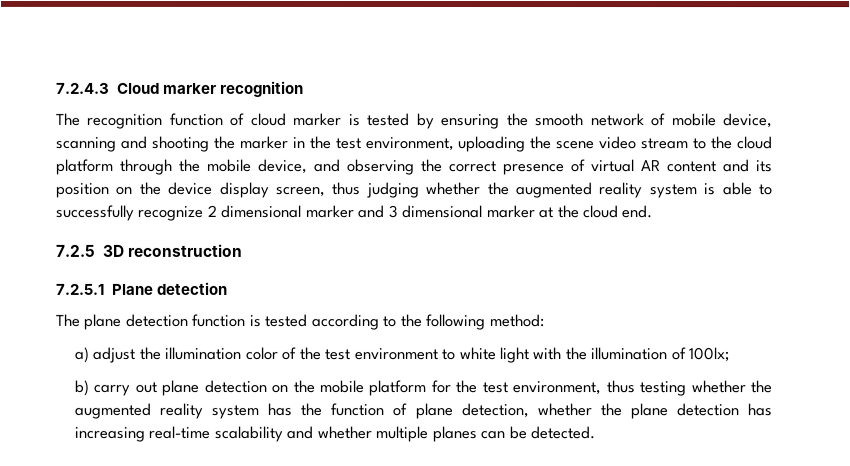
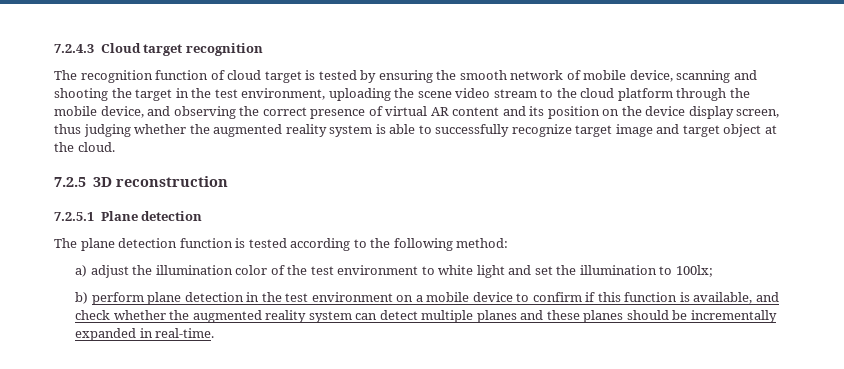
- 7.2.4.3 Cloud marker recognition
+ 7.2.4.3 Cloud target recognition
- The recognition function of cloud marker is tested by ensuring the smooth network of mobile device, scanning and shooting the marker in the test environment, uploading the scene video stream to the cloud platform through the mobile device, and observing the correct presence of virtual AR content and its position on the device display screen, thus judging whether the augmented reality system is able to successfully recognize 2 dimensional marker and 3 dimensional marker at the cloud end.
+ The recognition function of cloud target is tested by ensuring the smooth network of mobile device, scanning and shooting the target in the test environment, uploading the scene video stream to the cloud platform through the mobile device, and observing the correct presence of virtual AR content and its position on the device display screen, thus judging whether the augmented reality system is able to successfully recognize target image and target object at the cloud.
- a) adjust the illumination color of the test environment to white light with the illumination of 100lx;
+ a) adjust the illumination color of the test environment to white light and set the illumination to 100lx;
- b) carry out plane detection on the mobile platform for the test environment, thus testing whether the augmented reality system has the function of plane detection, whether the plane detection has increasing real-time scalability and whether multiple planes can be detected.
+ b) perform plane detection in the test environment on a mobile device to confirm if this function is available, and check whether the augmented reality system can detect multiple planes and these planes should be incrementally expanded in real-time.

